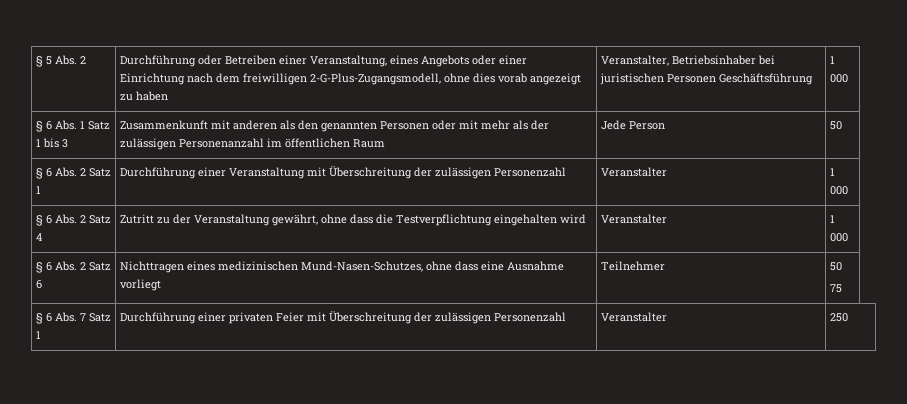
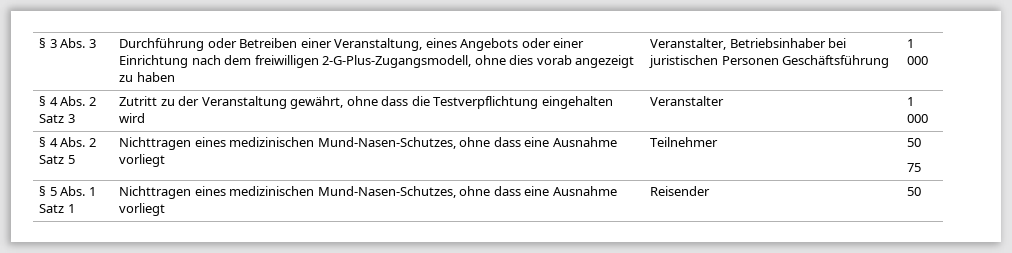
- § 5 Abs. 2 | Durchführung oder Betreiben einer Veranstaltung, eines Angebots oder einer Einrichtung nach dem freiwilligen 2-G-Plus-Zugangsmodell, ohne dies vorab angezeigt zu haben | Veranstalter, Betriebsinhaber bei juristischen Personen Geschäftsführung | 1 000
+ § 3 Abs. 3 | Durchführung oder Betreiben einer Veranstaltung, eines Angebots oder einer Einrichtung nach dem freiwilligen 2-G-Plus-Zugangsmodell, ohne dies vorab angezeigt zu haben | Veranstalter, Betriebsinhaber bei juristischen Personen Geschäftsführung | 1 000
- § 6 Abs. 1 Satz 1 bis 3 | Zusammenkunft mit anderen als den genannten Personen oder mit mehr als der zulässigen Personenanzahl im öffentlichen Raum | Jede Person | 50
- § 6 Abs. 2 Satz 1 | Durchführung einer Veranstaltung mit Überschreitung der zulässigen Personenzahl | Veranstalter | 1 000
- § 6 Abs. 2 Satz 4 | Zutritt zu der Veranstaltung gewährt, ohne dass die Testverpflichtung eingehalten wird | Veranstalter | 1 000
+ § 4 Abs. 2 Satz 3 | Zutritt zu der Veranstaltung gewährt, ohne dass die Testverpflichtung eingehalten wird | Veranstalter | 1 000
- § 6 Abs. 2 Satz 6 | Nichttragen eines medizinischen Mund-Nasen-Schutzes, ohne dass eine Ausnahme vorliegt | Teilnehmer | 50
+ § 4 Abs. 2 Satz 5 | Nichttragen eines medizinischen Mund-Nasen-Schutzes, ohne dass eine Ausnahme vorliegt | Teilnehmer | 50
- § 6 Abs. 7 Satz 1 | Durchführung einer privaten Feier mit Überschreitung der zulässigen Personenzahl | Veranstalter | 250
+ § 5 Abs. 1 Satz 1 | Nichttragen eines medizinischen Mund-Nasen-Schutzes, ohne dass eine Ausnahme vorliegt | Reisender | 50

